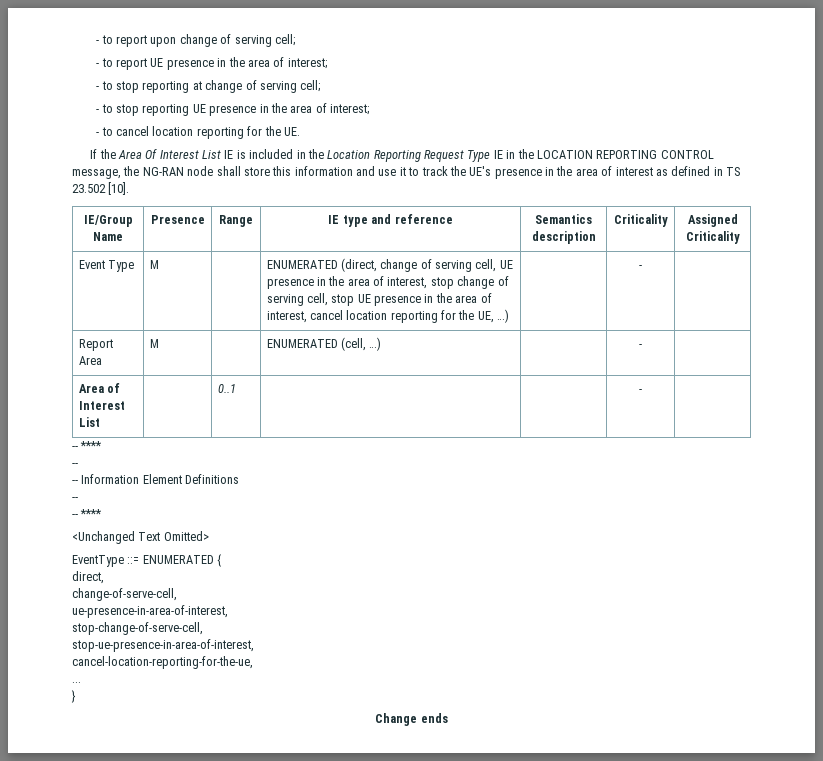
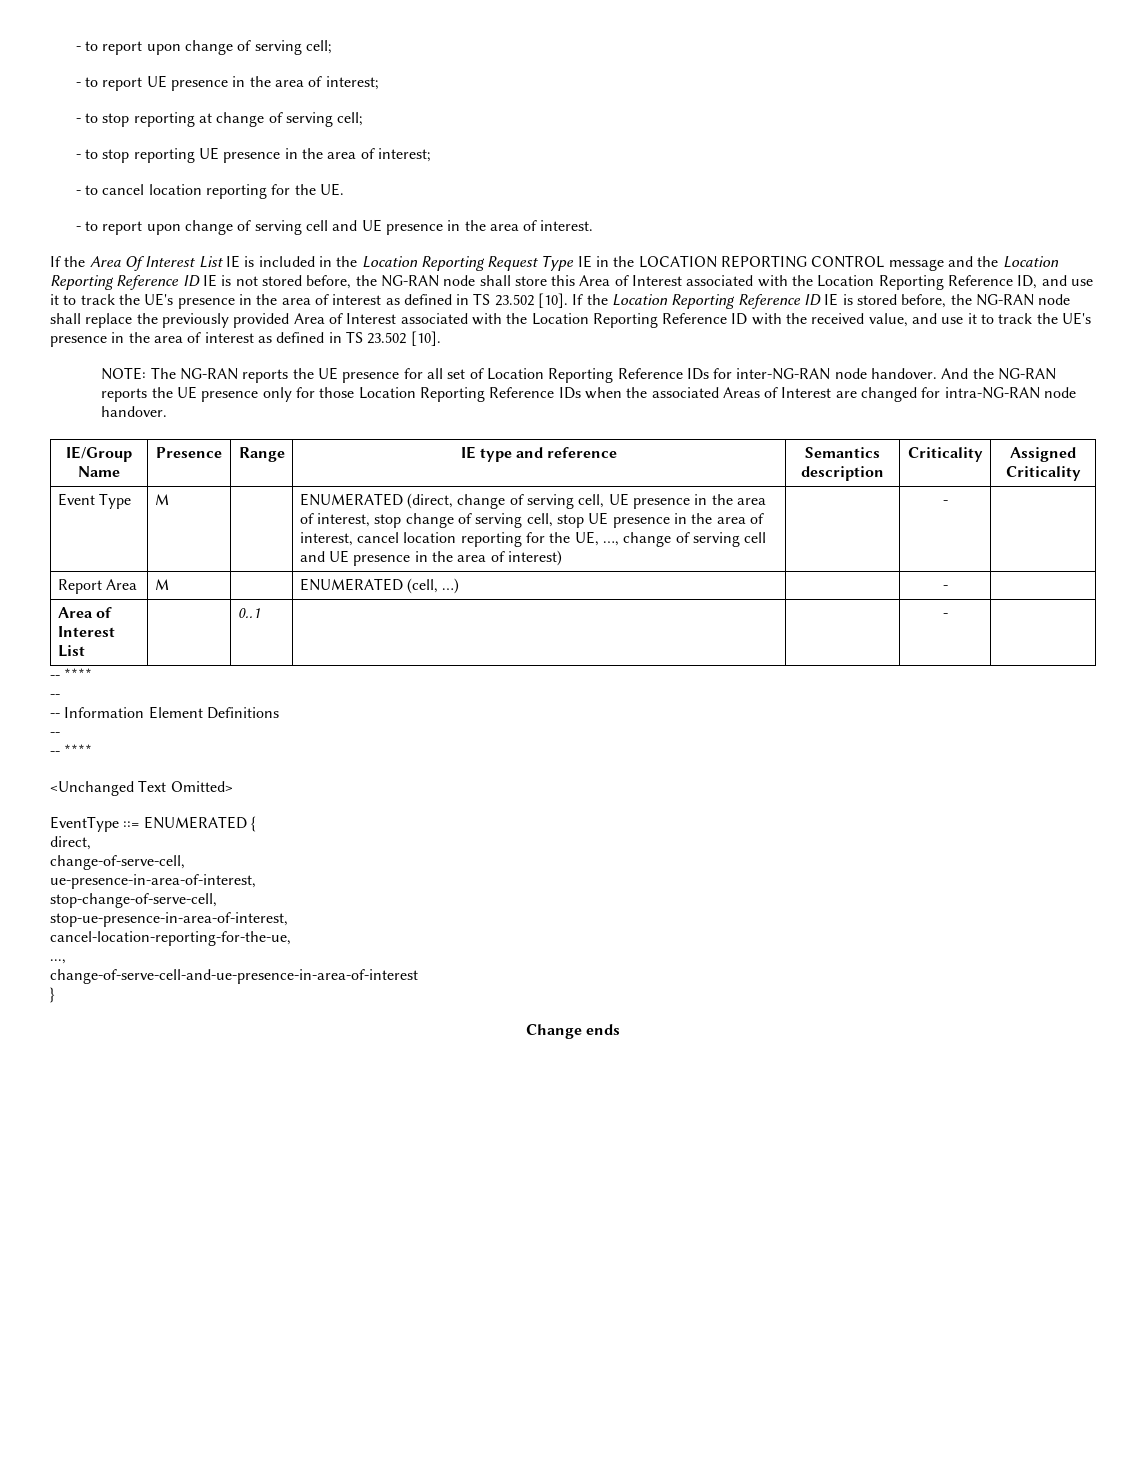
+ - to report upon change of serving cell and UE presence in the area of interest.
- If the Area Of Interest List IE is included in the Location Reporting Request Type IE in the LOCATION REPORTING CONTROL message, the NG-RAN node shall store this information and use it to track the UE's presence in the area of interest as defined in TS 23.502 [10].
+ If the Area Of Interest List IE is included in the Location Reporting Request Type IE in the LOCATION REPORTING CONTROL message and the Location Reporting Reference ID IE is not stored before, the NG-RAN node shall store this Area of Interest associated with the Location Reporting Reference ID, and use it to track the UE's presence in the area of interest as defined in TS 23.502 [10]. If the Location Reporting Reference ID IE is stored before, the NG-RAN node shall replace the previously provided Area of Interest associated with the Location Reporting Reference ID with the received value, and use it to track the UE's presence in the area of interest as defined in TS 23.502 [10].
+ NOTE: The NG-RAN reports the UE presence for all set of Location Reporting Reference IDs for inter-NG-RAN node handover. And the NG-RAN reports the UE presence only for those Location Reporting Reference IDs when the associated Areas of Interest are changed for intra-NG-RAN node handover.
- ENUMERATED (direct, change of serving cell, UE presence in the area of interest, stop change of serving cell, stop UE presence in the area of interest, cancel location reporting for the UE, …)
+ ENUMERATED (direct, change of serving cell, UE presence in the area of interest, stop change of serving cell, stop UE presence in the area of interest, cancel location reporting for the UE, …, change of serving cell and UE presence in the area of interest)
  cancel-location-reporting-for-the-ue,
- ...
+ ...,
+ change-of-serve-cell-and-ue-presence-in-area-of-interest

